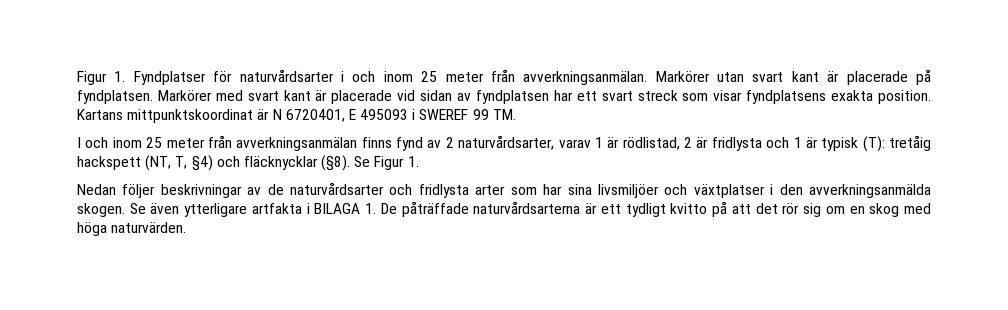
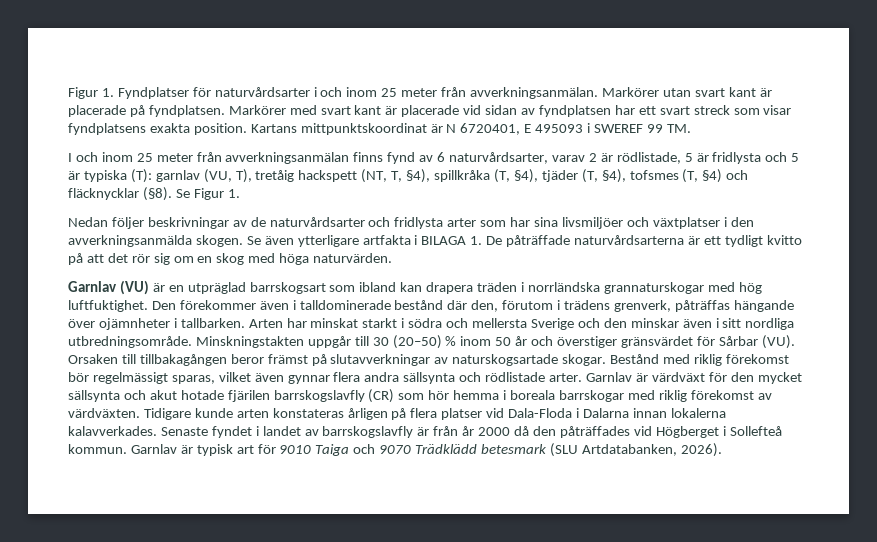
- I och inom 25 meter från avverkningsanmälan finns fynd av 2 naturvårdsarter, varav 1 är rödlistad, 2 är fridlysta och 1 är typisk (T): tretåig hackspett (NT, T, §4) och fläcknycklar (§8).
+ I och inom 25 meter från avverkningsanmälan finns fynd av 6 naturvårdsarter, varav 2 är rödlistade, 5 är fridlysta och 5 är typiska (T): garnlav (VU, T), tretåig hackspett (NT, T, §4), spillkråka (T, §4), tjäder (T, §4), tofsmes (T, §4) och fläcknycklar (§8).
+ Garnlav (VU) är en utpräglad barrskogsart som ibland kan drapera träden i norrländska grannaturskogar med hög luftfuktighet. Den förekommer även i talldominerade bestånd där den, förutom i trädens grenverk, påträffas hängande över ojämnheter i tallbarken. Arten har minskat starkt i södra och mellersta Sverige och den minskar även i sitt nordliga utbredningsområde. Minskningstakten uppgår till 30 (20–50) % inom 50 år och överstiger gränsvärdet för Sårbar (VU). Orsaken till tillbakagången beror främst på slutavverkningar av naturskogsartade skogar. Bestånd med riklig förekomst bör regelmässigt sparas, vilket även gynnar flera andra sällsynta och rödlistade arter. Garnlav är värdväxt för den mycket sällsynta och akut hotade fjärilen barrskogslavfly (CR) som hör hemma i boreala barrskogar med riklig förekomst av värdväxten. Tidigare kunde arten konstateras årligen på flera platser vid Dala-Floda i Dalarna innan lokalerna kalavverkades. Senaste fyndet i landet av barrskogslavfly är från år 2000 då den påträffades vid Högberget i Sollefteå kommun. Garnlav är typisk art för 9010 Taiga och 9070 Trädklädd betesmark (SLU Artdatabanken, 2026).

